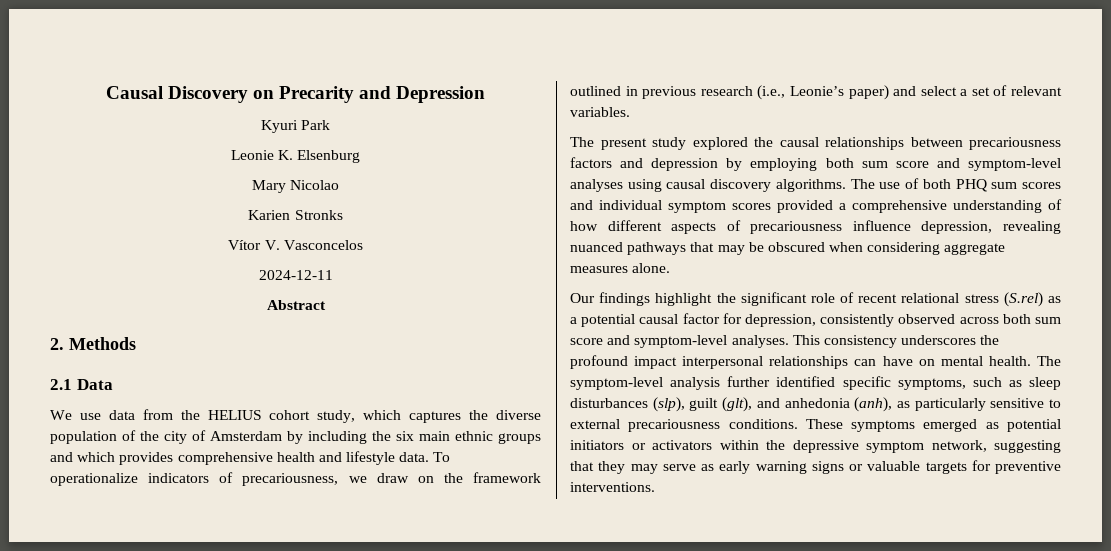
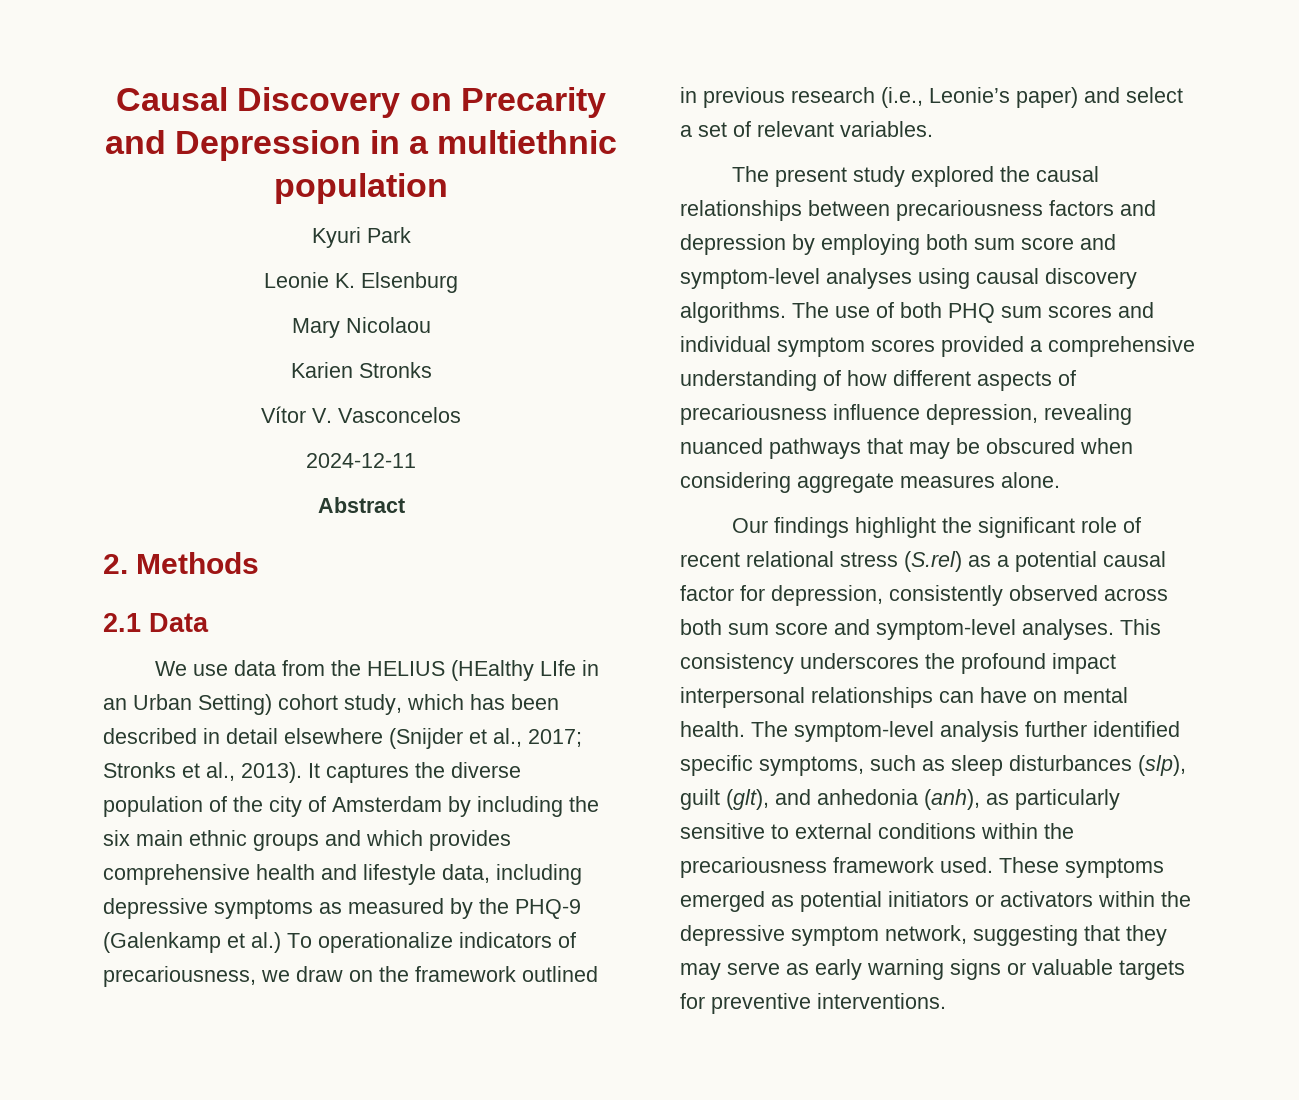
- Causal Discovery on Precarity and Depression
+ Causal Discovery on Precarity and Depression in a multiethnic population
- Mary Nicolao
+ Mary Nicolaou
- We use data from the HELIUS cohort study, which captures the diverse population of the city of Amsterdam by including the six main ethnic groups and which provides comprehensive health and lifestyle data. To operationalize indicators of precariousness, we draw on the framework outlined in previous research (i.e., Leonie’s paper) and select a set of relevant variables.
+ We use data from the HELIUS (HEalthy LIfe in an Urban Setting) cohort study, which has been described in detail elsewhere (Snijder et al., 2017; Stronks et al., 2013). It captures the diverse population of the city of Amsterdam by including the six main ethnic groups and which provides comprehensive health and lifestyle data, including depressive symptoms as measured by the PHQ-9 (Galenkamp et al.) To operationalize indicators of precariousness, we draw on the framework outlined in previous research (i.e., Leonie’s paper) and select a set of relevant variables.
- The symptom-level analysis further identified specific symptoms, such as sleep disturbances (slp), guilt (glt), and anhedonia (anh), as particularly sensitive to external precariousness conditions.
+ The symptom-level analysis further identified specific symptoms, such as sleep disturbances (slp), guilt (glt), and anhedonia (anh), as particularly sensitive to external conditions within the precariousness framework used.

